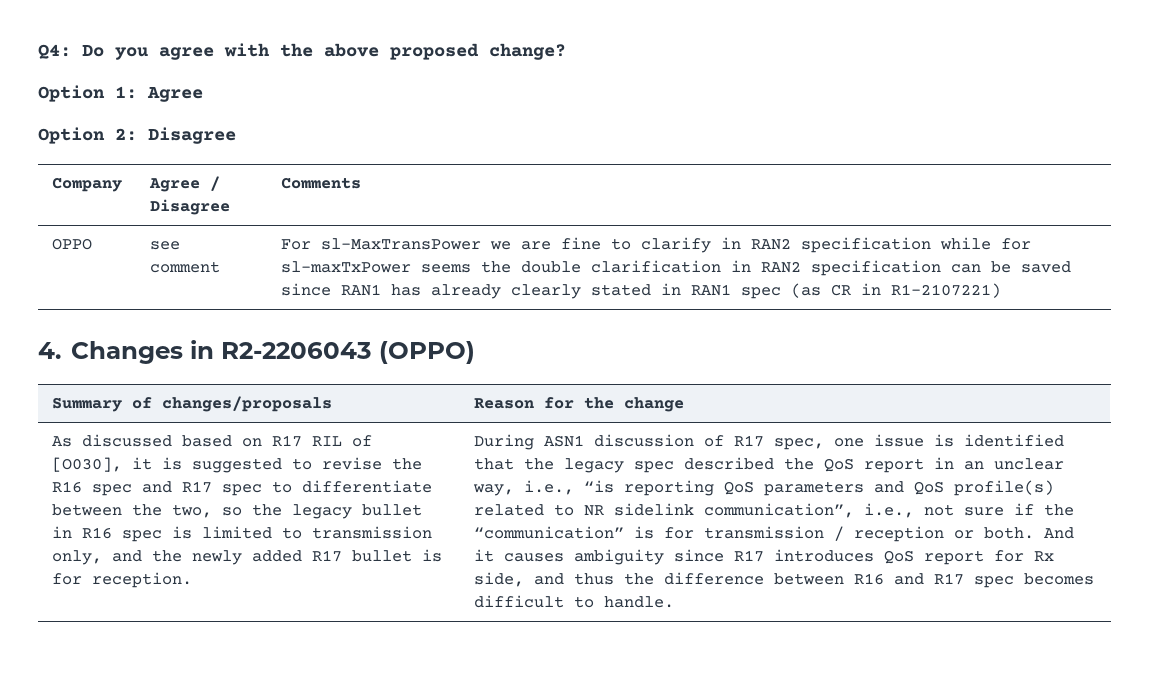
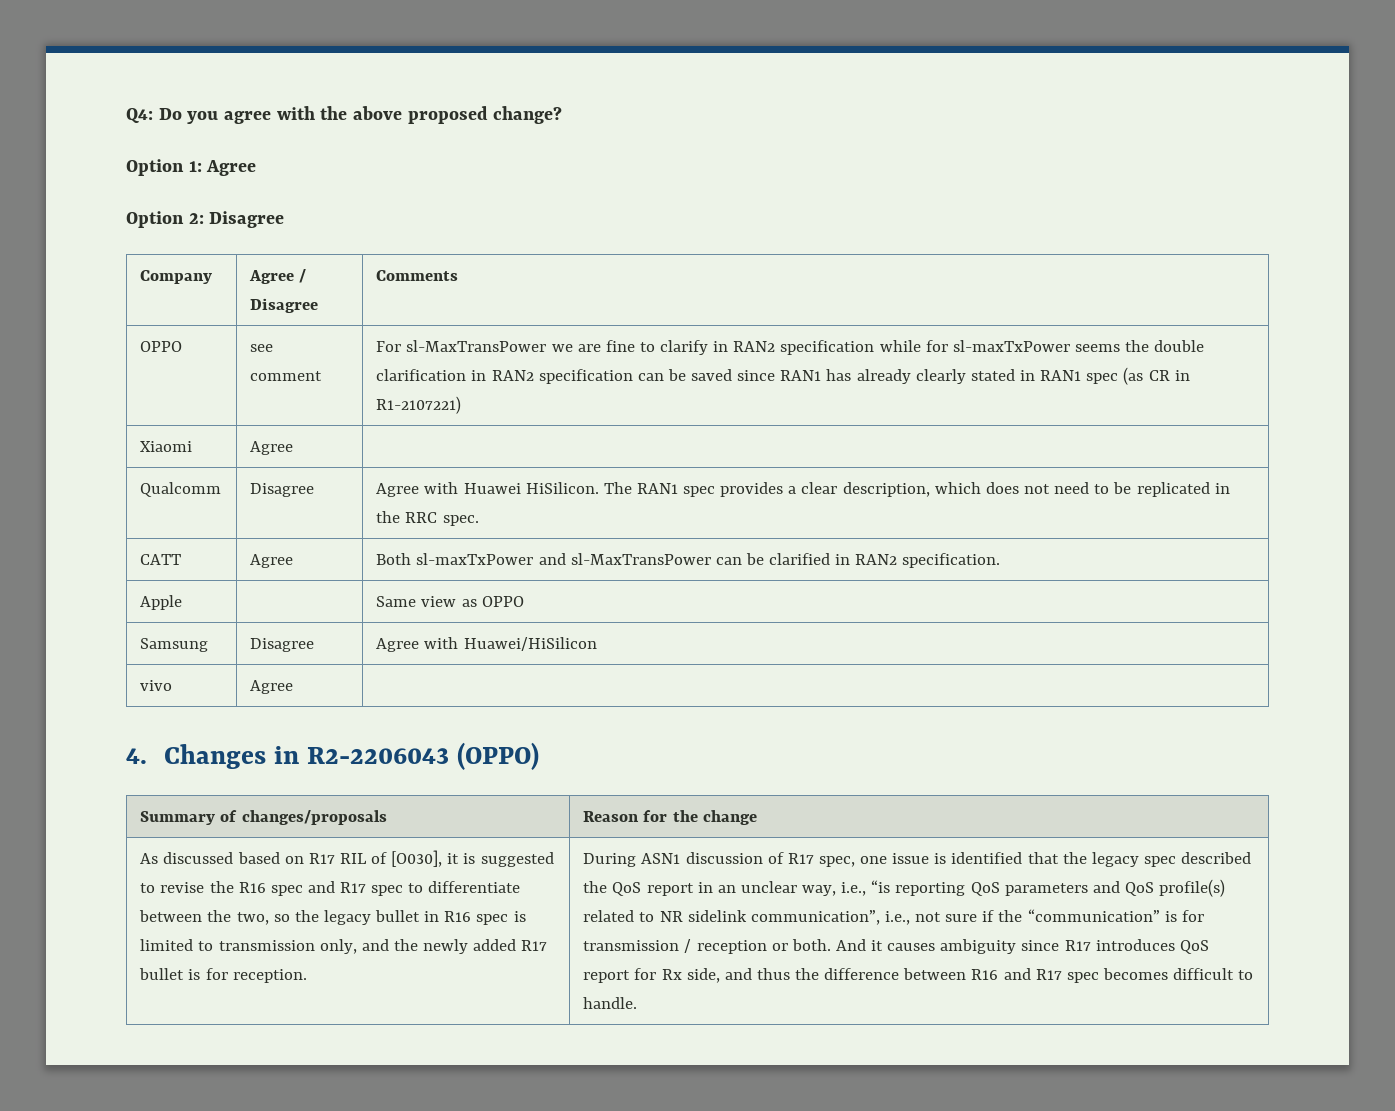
+ Xiaomi | Agree |
+ Qualcomm | Disagree | Agree with Huawei HiSilicon. The RAN1 spec provides a clear description, which does not need to be replicated in the RRC spec.
+ CATT | Agree | Both sl-maxTxPower and sl-MaxTransPower can be clarified in RAN2 specification.
+ Apple | | Same view as OPPO
+ Samsung | Disagree | Agree with Huawei/HiSilicon
+ vivo | Agree |

